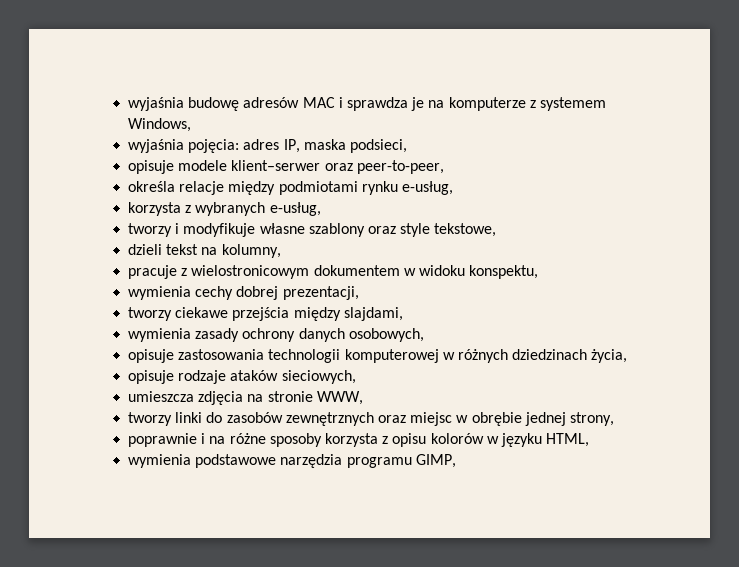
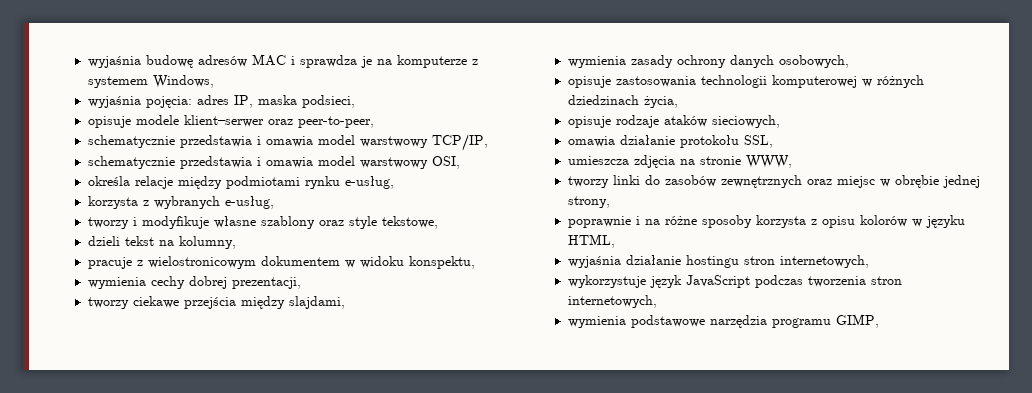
+ schematycznie przedstawia i omawia model warstwowy TCP/IP,
+ schematycznie przedstawia i omawia model warstwowy OSI,
+ omawia działanie protokołu SSL,
+ wyjaśnia działanie hostingu stron internetowych,
+ wykorzystuje język JavaScript podczas tworzenia stron internetowych,

